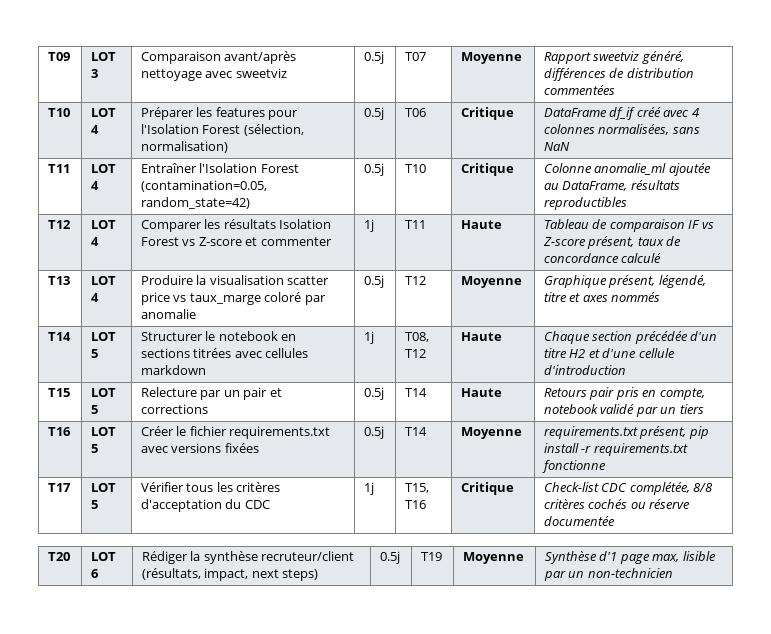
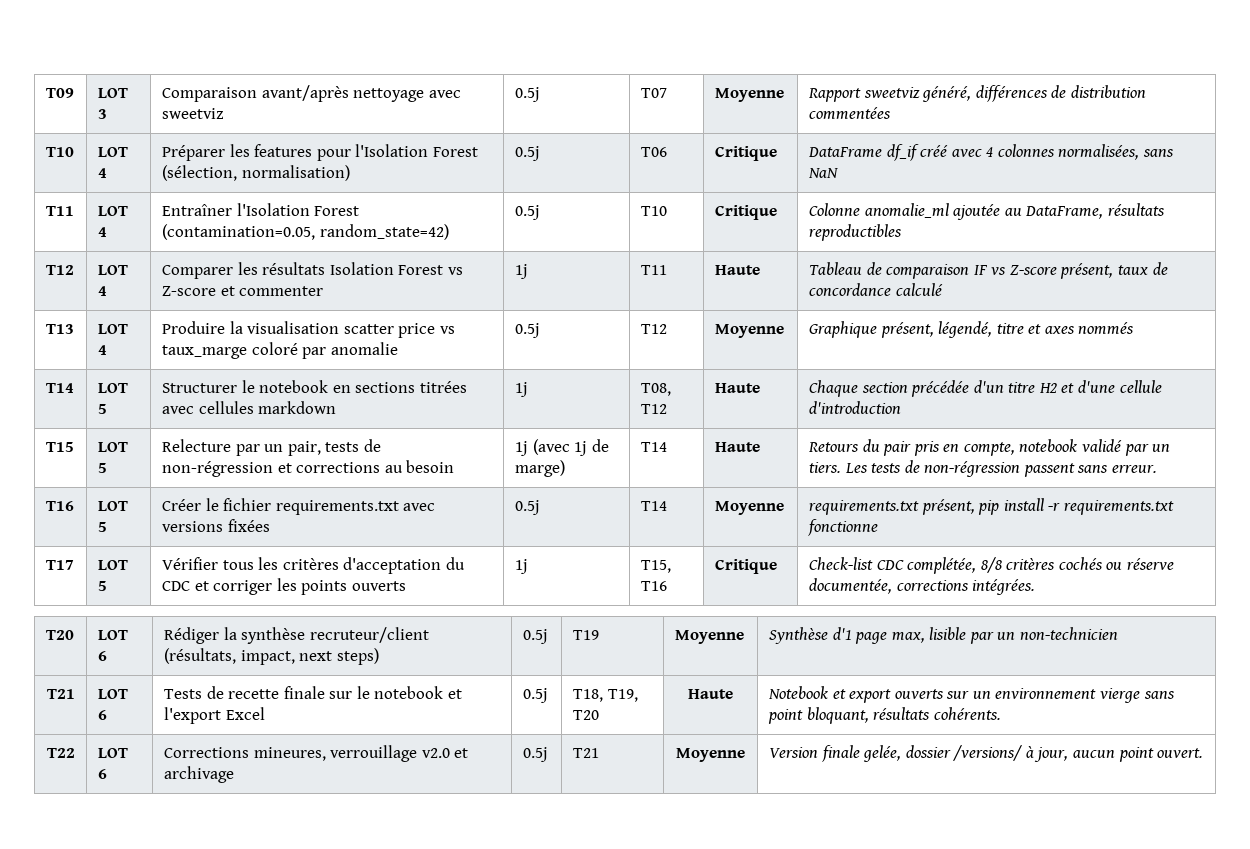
- T15 | LOT 5 | Relecture par un pair et corrections | 0.5j | T14 | Haute | Retours pair pris en compte, notebook validé par un tiers
+ T15 | LOT 5 | Relecture par un pair, tests de non-régression et corrections au besoin | 1j (avec 1j de marge) | T14 | Haute | Retours du pair pris en compte, notebook validé par un tiers. Les tests de non-régression passent sans erreur.
- T17 | LOT 5 | Vérifier tous les critères d'acceptation du CDC | 1j | T15, T16 | Critique | Check-list CDC complétée, 8/8 critères cochés ou réserve documentée
+ T17 | LOT 5 | Vérifier tous les critères d'acceptation du CDC et corriger les points ouverts | 1j | T15, T16 | Critique | Check-list CDC complétée, 8/8 critères cochés ou réserve documentée, corrections intégrées.
+ T21 | LOT 6 | Tests de recette finale sur le notebook et l'export Excel | 0.5j | T18, T19, T20 | Haute | Notebook et export ouverts sur un environnement vierge sans point bloquant, résultats cohérents.
+ T22 | LOT 6 | Corrections mineures, verrouillage v2.0 et archivage | 0.5j | T21 | Moyenne | Version finale gelée, dossier /versions/ à jour, aucun point ouvert.

